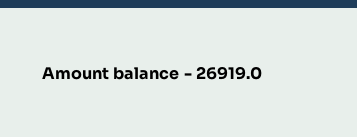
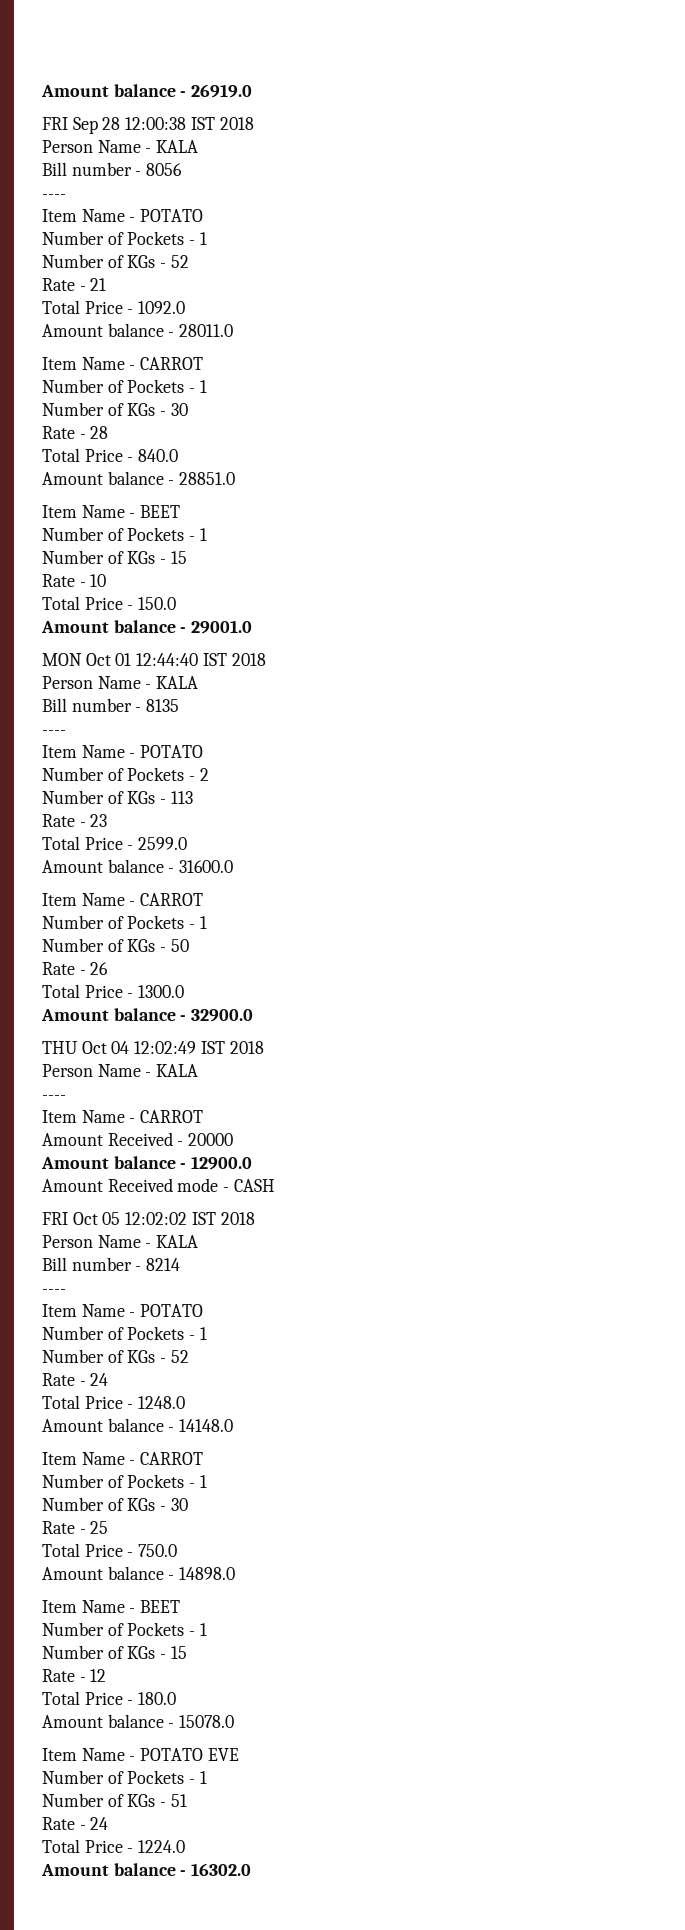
+ FRI Sep 28 12:00:38 IST 2018
+ Person Name - KALA
+ Bill number - 8056
+ ----
+ Item Name - POTATO
+ Number of Pockets - 1
+ Number of KGs - 52
+ Rate - 21
+ Total Price - 1092.0
+ Amount balance - 28011.0
+ Item Name - CARROT
+ Number of Pockets - 1
+ Number of KGs - 30
+ Rate - 28
+ Total Price - 840.0
+ Amount balance - 28851.0
+ Item Name - BEET
+ Number of Pockets - 1
+ Number of KGs - 15
+ Rate - 10
+ Total Price - 150.0
+ Amount balance - 29001.0
+ MON Oct 01 12:44:40 IST 2018
+ Person Name - KALA
+ Bill number - 8135
+ ----
+ Item Name - POTATO
+ Number of Pockets - 2
+ Number of KGs - 113
+ Rate - 23
+ Total Price - 2599.0
+ Amount balance - 31600.0
+ Item Name - CARROT
+ Number of Pockets - 1
+ Number of KGs - 50
+ Rate - 26
+ Total Price - 1300.0
+ Amount balance - 32900.0
+ THU Oct 04 12:02:49 IST 2018
+ Person Name - KALA
+ ----
+ Item Name - CARROT
+ Amount Received - 20000
+ Amount balance - 12900.0
+ Amount Received mode - CASH
+ FRI Oct 05 12:02:02 IST 2018
+ Person Name - KALA
+ Bill number - 8214
+ ----
+ Item Name - POTATO
+ Number of Pockets - 1
+ Number of KGs - 52
+ Rate - 24
+ Total Price - 1248.0
+ Amount balance - 14148.0
+ Item Name - CARROT
+ Number of Pockets - 1
+ Number of KGs - 30
+ Rate - 25
+ Total Price - 750.0
+ Amount balance - 14898.0
+ Item Name - BEET
+ Number of Pockets - 1
+ Number of KGs - 15
+ Rate - 12
+ Total Price - 180.0
+ Amount balance - 15078.0
+ Item Name - POTATO EVE
+ Number of Pockets - 1
+ Number of KGs - 51
+ Rate - 24
+ Total Price - 1224.0
+ Amount balance - 16302.0

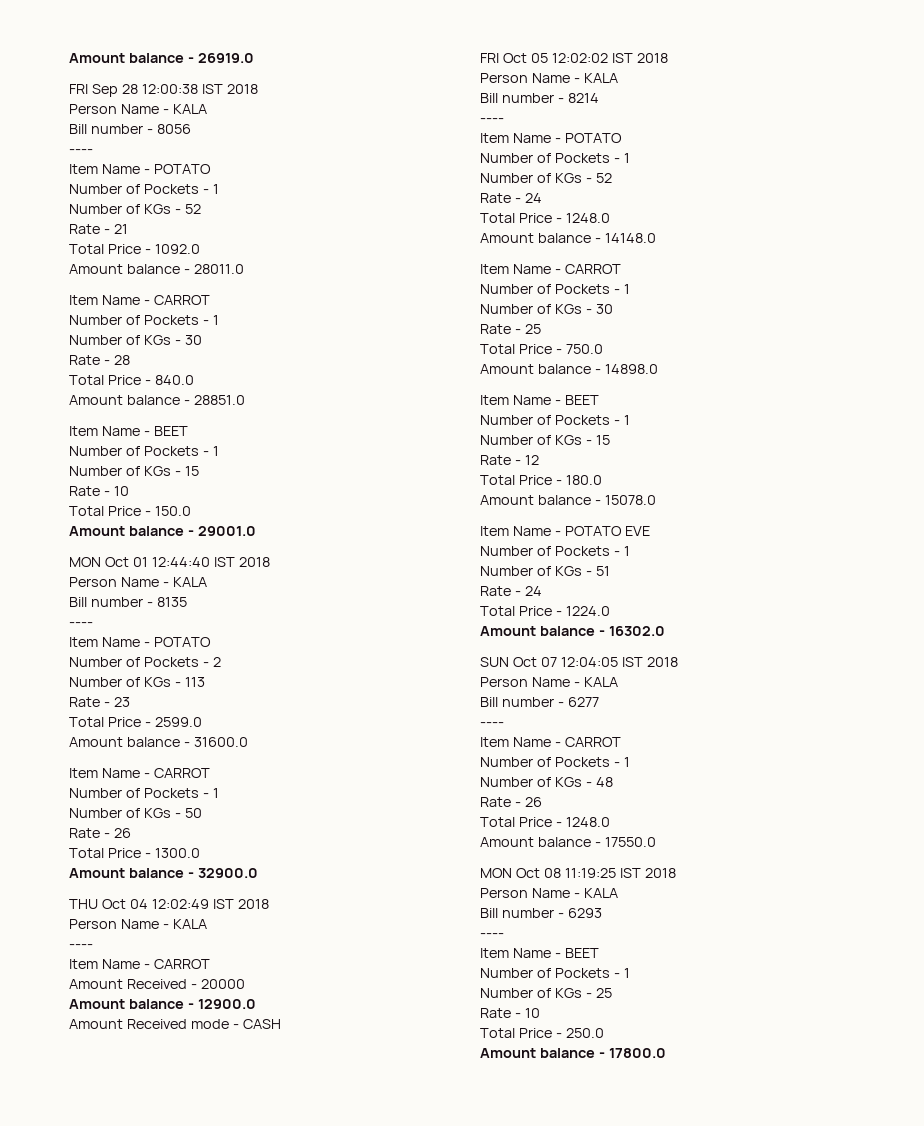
+ SUN Oct 07 12:04:05 IST 2018
+ Person Name - KALA
+ Bill number - 6277
+ ----
+ Item Name - CARROT
+ Number of Pockets - 1
+ Number of KGs - 48
+ Rate - 26
+ Total Price - 1248.0
+ Amount balance - 17550.0
+ MON Oct 08 11:19:25 IST 2018
+ Person Name - KALA
+ Bill number - 6293
+ ----
+ Item Name - BEET
+ Number of Pockets - 1
+ Number of KGs - 25
+ Rate - 10
+ Total Price - 250.0
+ Amount balance - 17800.0

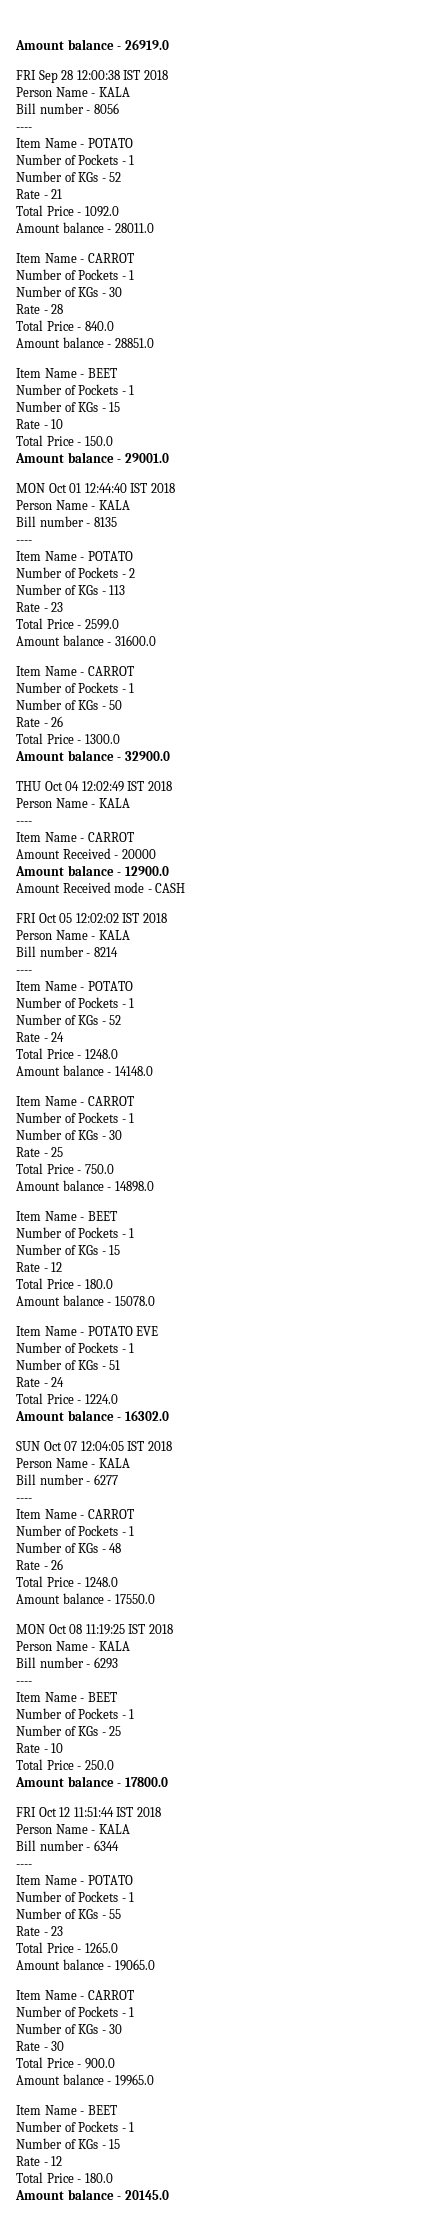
+ FRI Oct 12 11:51:44 IST 2018
+ Person Name - KALA
+ Bill number - 6344
+ ----
+ Item Name - POTATO
+ Number of Pockets - 1
+ Number of KGs - 55
+ Rate - 23
+ Total Price - 1265.0
+ Amount balance - 19065.0
+ Item Name - CARROT
+ Number of Pockets - 1
+ Number of KGs - 30
+ Rate - 30
+ Total Price - 900.0
+ Amount balance - 19965.0
+ Item Name - BEET
+ Number of Pockets - 1
+ Number of KGs - 15
+ Rate - 12
+ Total Price - 180.0
+ Amount balance - 20145.0

